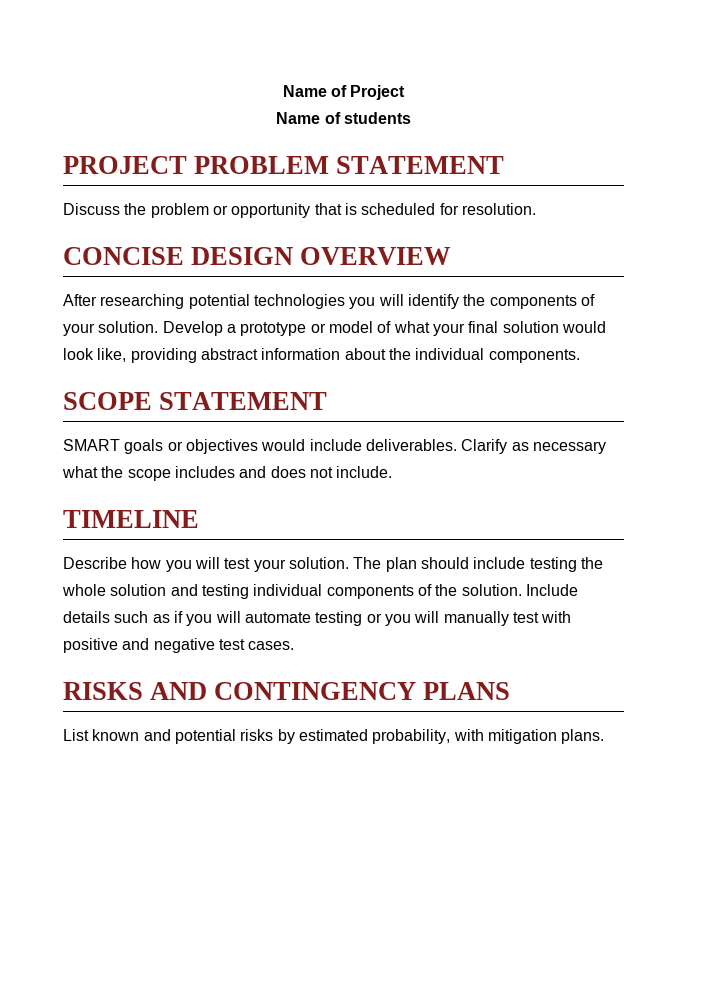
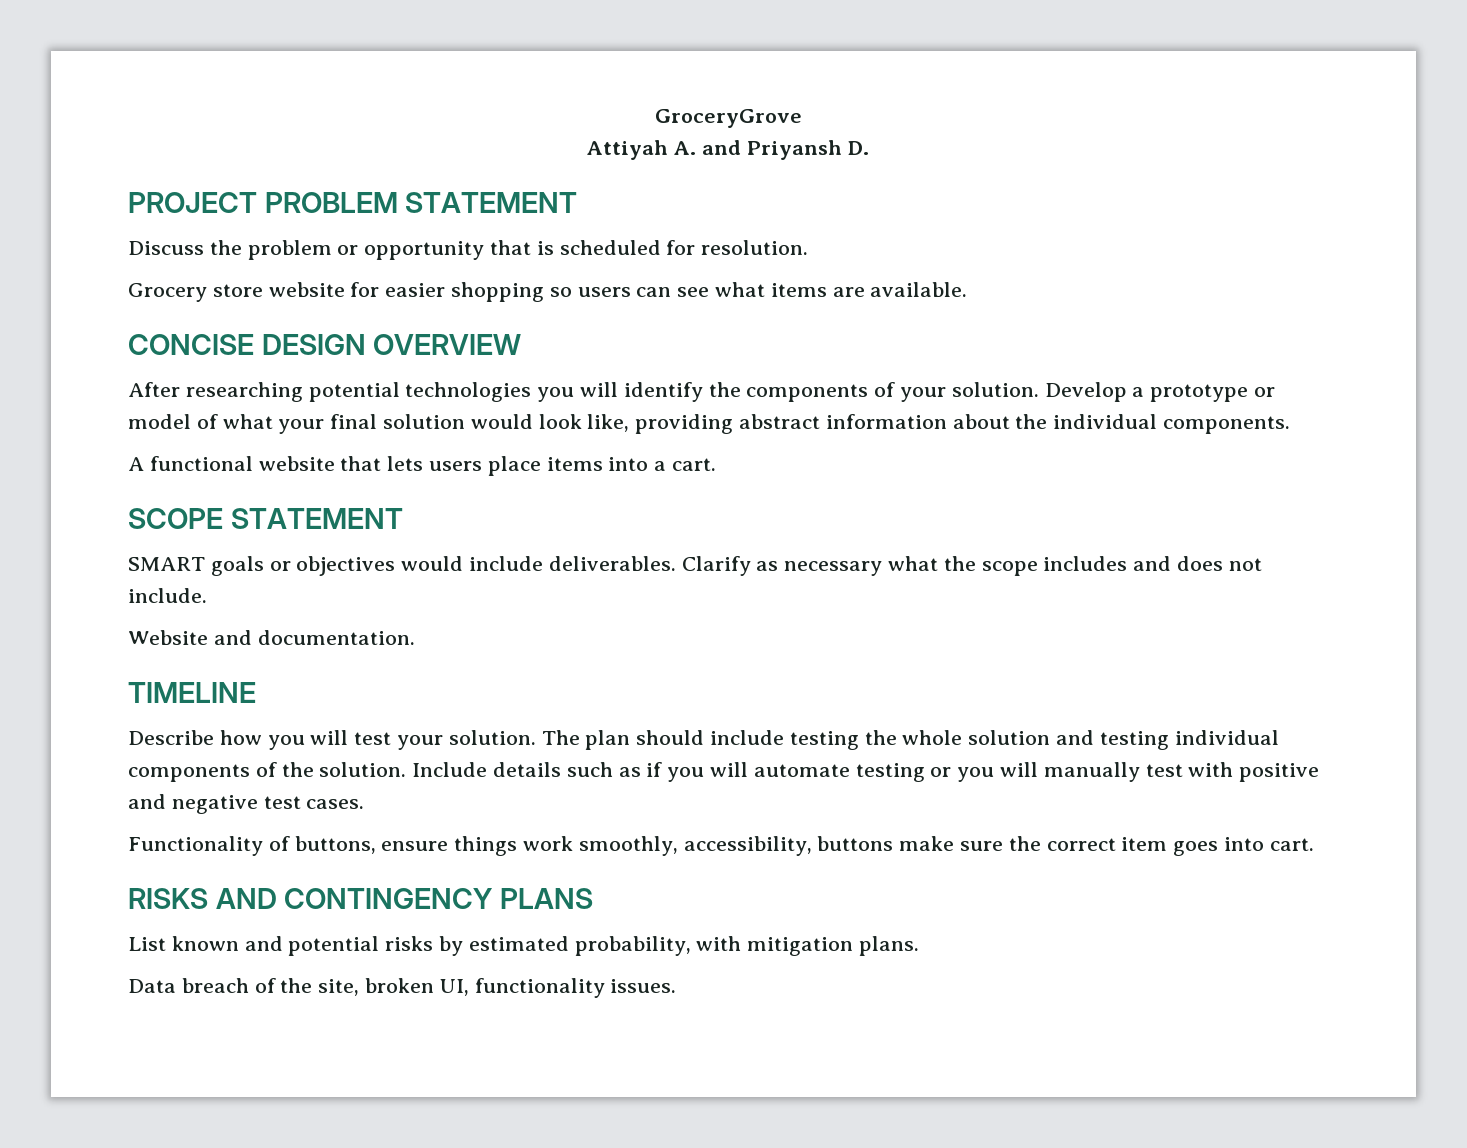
- Name of Project
- Name of students
+ GroceryGrove
+ Attiyah A. and Priyansh D.
+ Grocery store website for easier shopping so users can see what items are available.
+ A functional website that lets users place items into a cart.
+ Website and documentation.
+ Functionality of buttons, ensure things work smoothly, accessibility, buttons make sure the correct item goes into cart.
+ Data breach of the site, broken UI, functionality issues.

